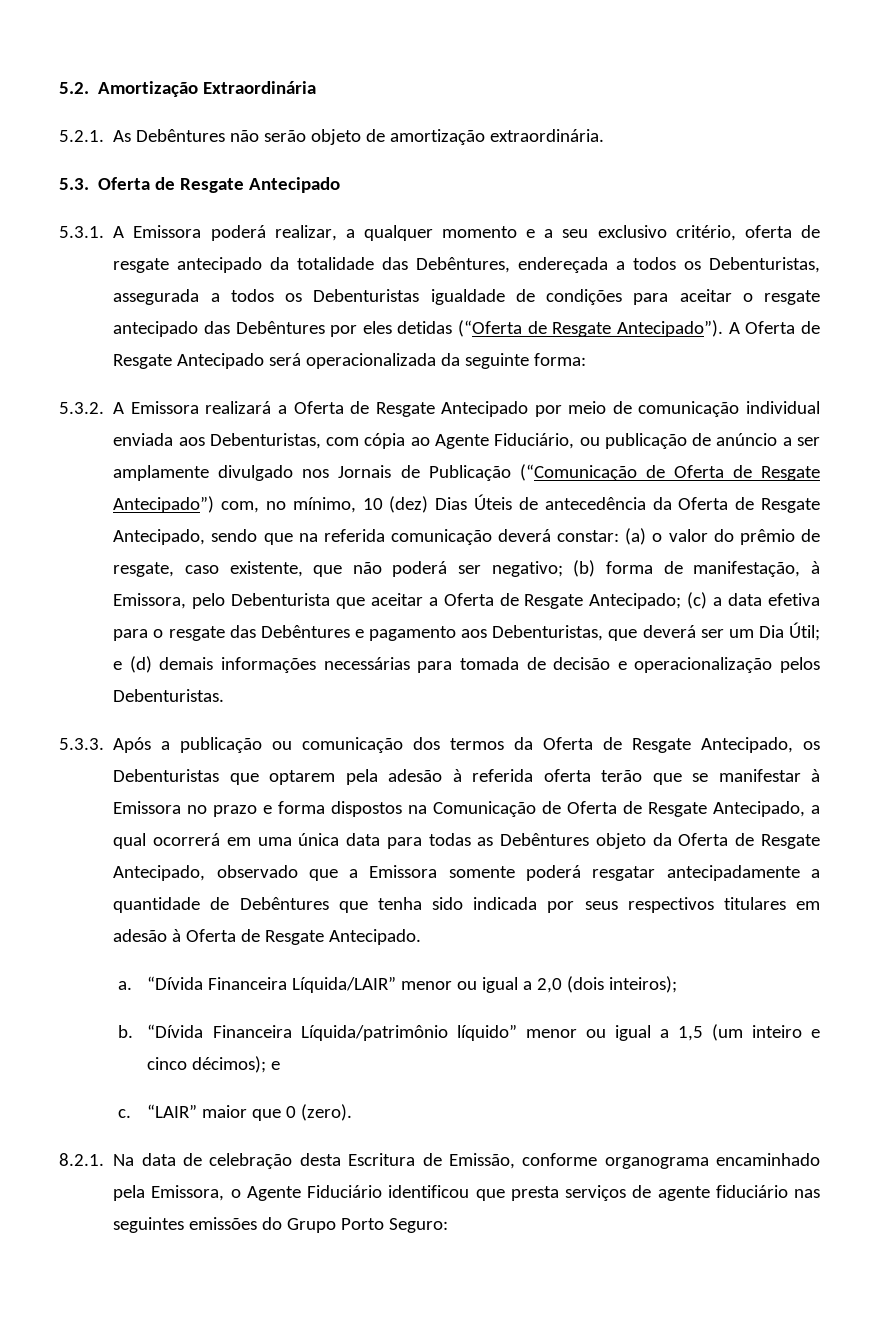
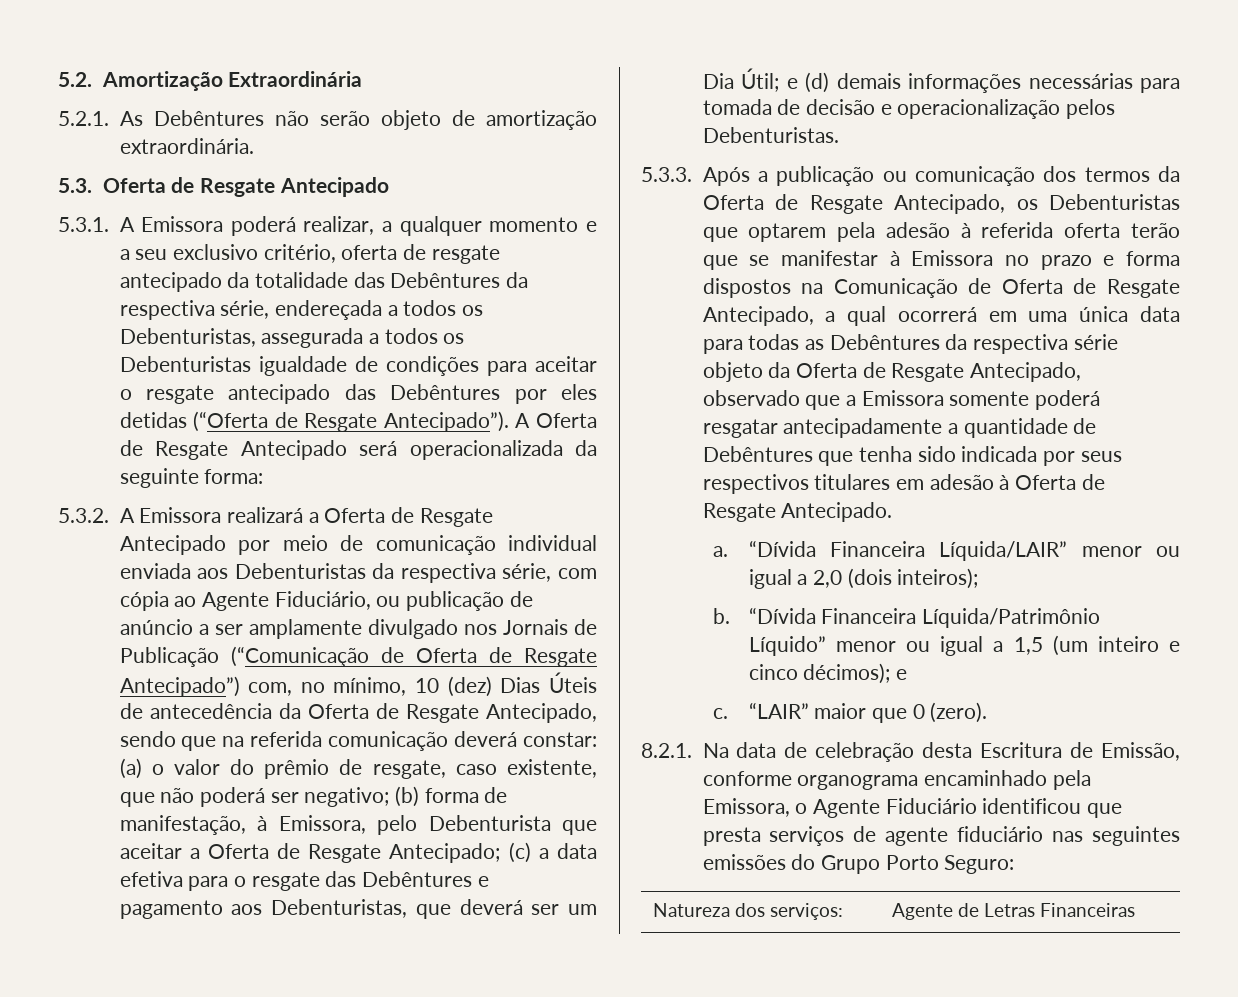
- 5.3.1. A Emissora poderá realizar, a qualquer momento e a seu exclusivo critério, oferta de resgate antecipado da totalidade das Debêntures, endereçada a todos os Debenturistas, assegurada a todos os Debenturistas igualdade de condições para aceitar o resgate antecipado das Debêntures por eles detidas (“Oferta de Resgate Antecipado”).
+ 5.3.1. A Emissora poderá realizar, a qualquer momento e a seu exclusivo critério, oferta de resgate antecipado da totalidade das Debêntures da respectiva série, endereçada a todos os Debenturistas, assegurada a todos os Debenturistas igualdade de condições para aceitar o resgate antecipado das Debêntures por eles detidas (“Oferta de Resgate Antecipado”).
- 5.3.2. A Emissora realizará a Oferta de Resgate Antecipado por meio de comunicação individual enviada aos Debenturistas, com cópia ao Agente Fiduciário, ou publicação de anúncio a ser amplamente divulgado nos Jornais de Publicação (“Comunicação de Oferta de Resgate Antecipado”) com, no mínimo, 10 (dez) Dias Úteis de antecedência da Oferta de Resgate Antecipado, sendo que na referida comunicação deverá constar:
+ 5.3.2. A Emissora realizará a Oferta de Resgate Antecipado por meio de comunicação individual enviada aos Debenturistas da respectiva série, com cópia ao Agente Fiduciário, ou publicação de anúncio a ser amplamente divulgado nos Jornais de Publicação (“Comunicação de Oferta de Resgate Antecipado”) com, no mínimo, 10 (dez) Dias Úteis de antecedência da Oferta de Resgate Antecipado, sendo que na referida comunicação deverá constar:
- 5.3.3. Após a publicação ou comunicação dos termos da Oferta de Resgate Antecipado, os Debenturistas que optarem pela adesão à referida oferta terão que se manifestar à Emissora no prazo e forma dispostos na Comunicação de Oferta de Resgate Antecipado, a qual ocorrerá em uma única data para todas as Debêntures objeto da Oferta de Resgate Antecipado, observado que a Emissora somente poderá resgatar antecipadamente a quantidade de Debêntures que tenha sido indicada por seus respectivos titulares em adesão à Oferta de Resgate Antecipado.
+ 5.3.3. Após a publicação ou comunicação dos termos da Oferta de Resgate Antecipado, os Debenturistas que optarem pela adesão à referida oferta terão que se manifestar à Emissora no prazo e forma dispostos na Comunicação de Oferta de Resgate Antecipado, a qual ocorrerá em uma única data para todas as Debêntures da respectiva série objeto da Oferta de Resgate Antecipado, observado que a Emissora somente poderá resgatar antecipadamente a quantidade de Debêntures que tenha sido indicada por seus respectivos titulares em adesão à Oferta de Resgate Antecipado.
- “Dívida Financeira Líquida/patrimônio líquido” menor ou igual a 1,5 (um inteiro e cinco décimos); e
+ “Dívida Financeira Líquida/Patrimônio Líquido” menor ou igual a 1,5 (um inteiro e cinco décimos); e
+ Natureza dos serviços: | Agente de Letras Financeiras

